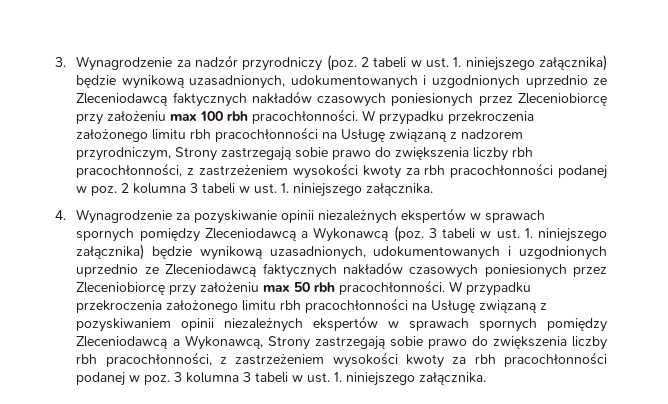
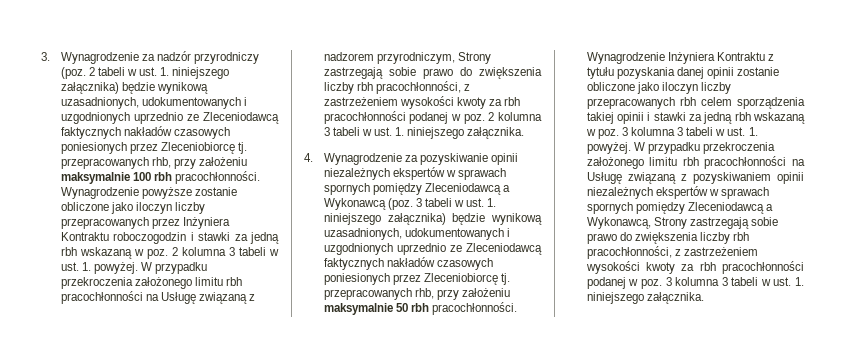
- 3. Wynagrodzenie za nadzór przyrodniczy (poz. 2 tabeli w ust. 1. niniejszego załącznika) będzie wynikową uzasadnionych, udokumentowanych i uzgodnionych uprzednio ze Zleceniodawcą faktycznych nakładów czasowych poniesionych przez Zleceniobiorcę przy założeniu max 100 rbh pracochłonności.
+ 3. Wynagrodzenie za nadzór przyrodniczy (poz. 2 tabeli w ust. 1. niniejszego załącznika) będzie wynikową uzasadnionych, udokumentowanych i uzgodnionych uprzednio ze Zleceniodawcą faktycznych nakładów czasowych poniesionych przez Zleceniobiorcę tj. przepracowanych rhb, przy założeniu maksymalnie 100 rbh pracochłonności.
+ Wynagrodzenie powyższe zostanie obliczone jako iloczyn liczby przepracowanych przez Inżyniera Kontraktu roboczogodzin i stawki za jedną rbh wskazaną w poz. 2 kolumna 3 tabeli w ust. 1. powyżej.
- 4. Wynagrodzenie za pozyskiwanie opinii niezależnych ekspertów w sprawach spornych pomiędzy Zleceniodawcą a Wykonawcą (poz. 3 tabeli w ust. 1. niniejszego załącznika) będzie wynikową uzasadnionych, udokumentowanych i uzgodnionych uprzednio ze Zleceniodawcą faktycznych nakładów czasowych poniesionych przez Zleceniobiorcę przy założeniu max 50 rbh pracochłonności.
+ 4. Wynagrodzenie za pozyskiwanie opinii niezależnych ekspertów w sprawach spornych pomiędzy Zleceniodawcą a Wykonawcą (poz. 3 tabeli w ust. 1. niniejszego załącznika) będzie wynikową uzasadnionych, udokumentowanych i uzgodnionych uprzednio ze Zleceniodawcą faktycznych nakładów czasowych poniesionych przez Zleceniobiorcę tj. przepracowanych rhb, przy założeniu maksymalnie 50 rbh pracochłonności.
+ Wynagrodzenie Inżyniera Kontraktu z tytułu pozyskania danej opinii zostanie obliczone jako iloczyn liczby przepracowanych rbh celem sporządzenia takiej opinii i stawki za jedną rbh wskazaną w poz. 3 kolumna 3 tabeli w ust. 1. powyżej.

